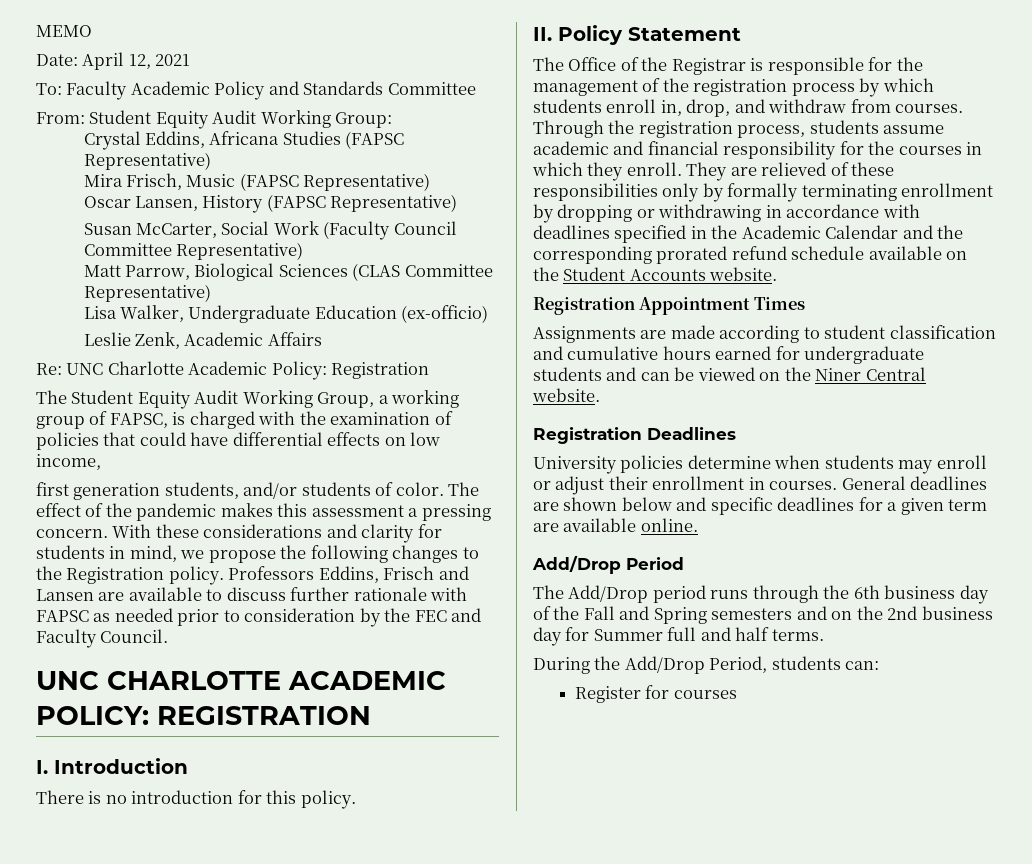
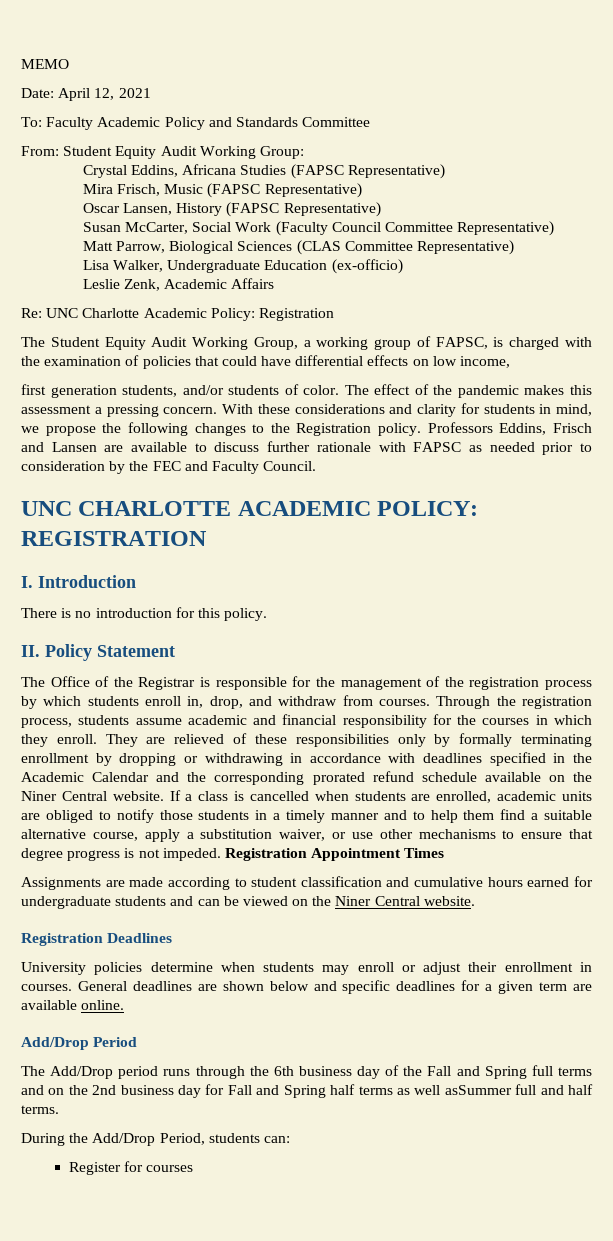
- They are relieved of these responsibilities only by formally terminating enrollment by dropping or withdrawing in accordance with deadlines specified in the Academic Calendar and the corresponding prorated refund schedule available on the Student Accounts website.
- Registration Appointment Times
+ They are relieved of these responsibilities only by formally terminating enrollment by dropping or withdrawing in accordance with deadlines specified in the Academic Calendar and the corresponding prorated refund schedule available on the Niner Central website. If a class is cancelled when students are enrolled, academic units are obliged to notify those students in a timely manner and to help them find a suitable alternative course, apply a substitution waiver, or use other mechanisms to ensure that degree progress is not impeded. Registration Appointment Times
- The Add/Drop period runs through the 6th business day of the Fall and Spring semesters and on the 2nd business day for Summer full and half terms.
+ The Add/Drop period runs through the 6th business day of the Fall and Spring full terms and on the 2nd business day for Fall and Spring half terms as well asSummer full and half terms.

